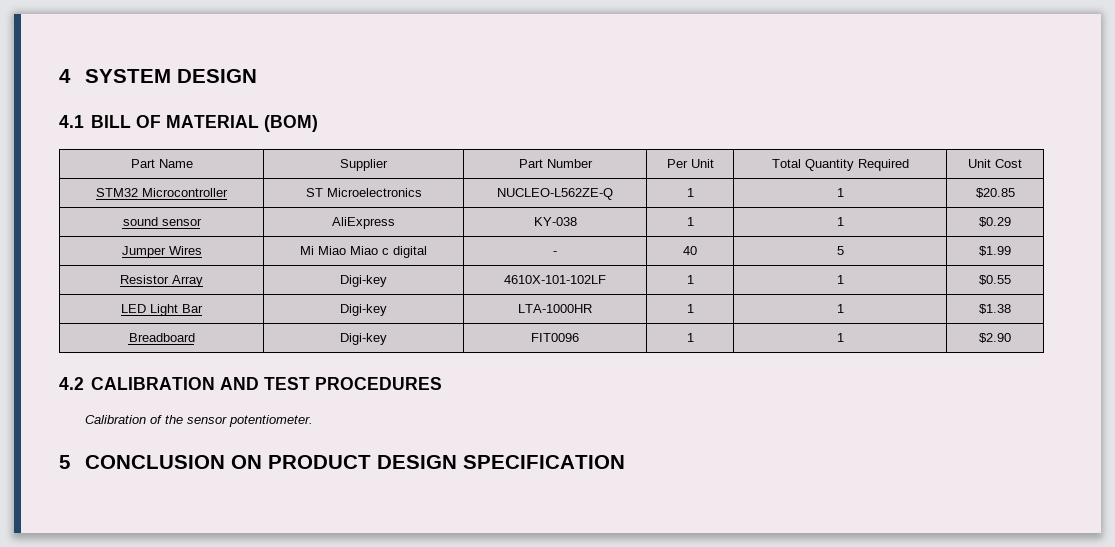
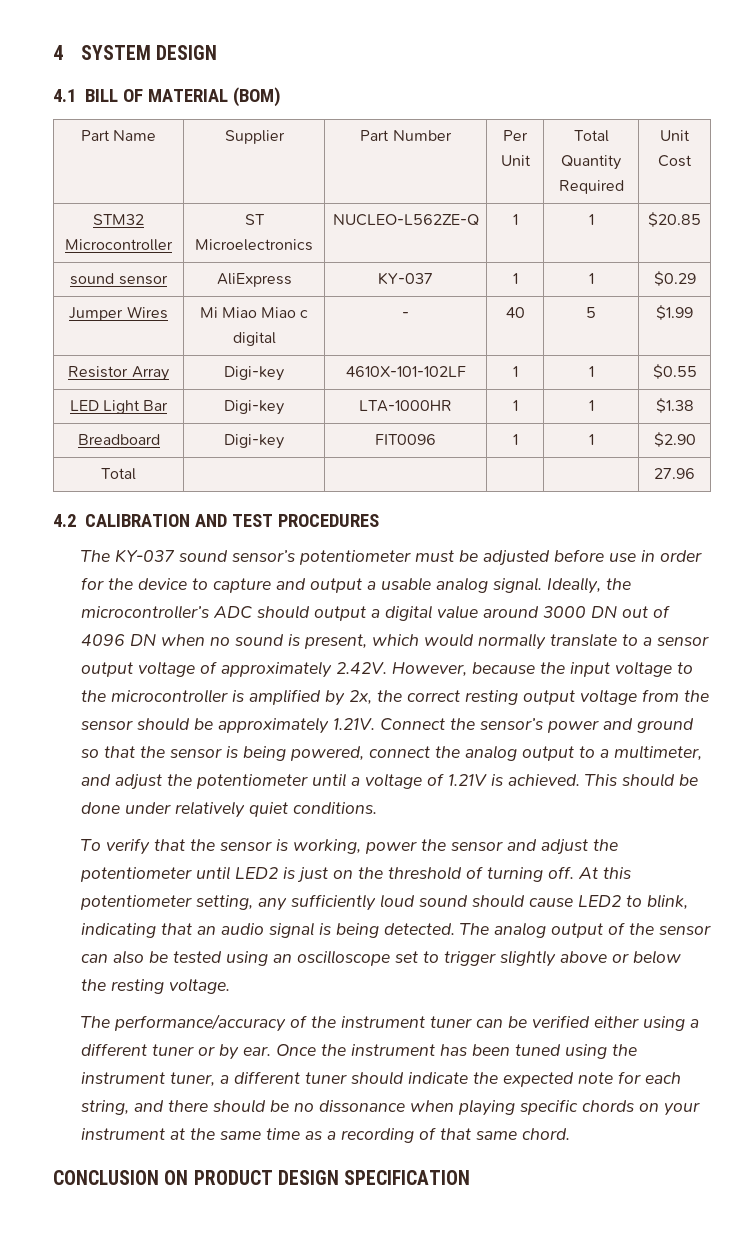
- sound sensor | AliExpress | KY-038 | 1 | 1 | $0.29
+ sound sensor | AliExpress | KY-037 | 1 | 1 | $0.29
+ Total | | | | | 27.96
- Calibration of the sensor potentiometer.
- 5 CONCLUSION ON PRODUCT DESIGN SPECIFICATION
+ The KY-037 sound sensor’s potentiometer must be adjusted before use in order for the device to capture and output a usable analog signal. Ideally, the microcontroller’s ADC should output a digital value around 3000 DN out of 4096 DN when no sound is present, which would normally translate to a sensor output voltage of approximately 2.42V. However, because the input voltage to the microcontroller is amplified by 2x, the correct resting output voltage from the sensor should be approximately 1.21V. Connect the sensor’s power and ground so that the sensor is being powered, connect the analog output to a multimeter, and adjust the potentiometer until a voltage of 1.21V is achieved. This should be done under relatively quiet conditions.
+ To verify that the sensor is working, power the sensor and adjust the potentiometer until LED2 is just on the threshold of turning off. At this potentiometer setting, any sufficiently loud sound should cause LED2 to blink, indicating that an audio signal is being detected. The analog output of the sensor can also be tested using an oscilloscope set to trigger slightly above or below the resting voltage.
+ The performance/accuracy of the instrument tuner can be verified either using a different tuner or by ear. Once the instrument has been tuned using the instrument tuner, a different tuner should indicate the expected note for each string, and there should be no dissonance when playing specific chords on your instrument at the same time as a recording of that same chord.
+ CONCLUSION ON PRODUCT DESIGN SPECIFICATION

